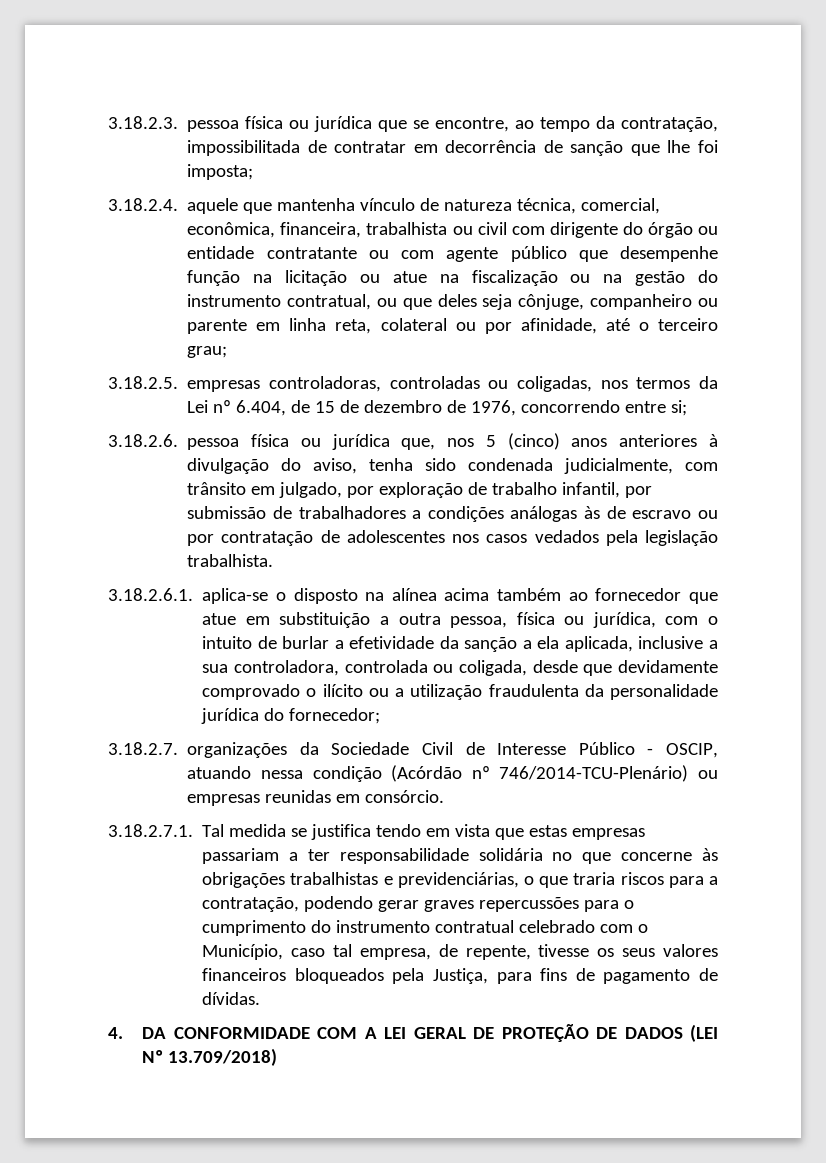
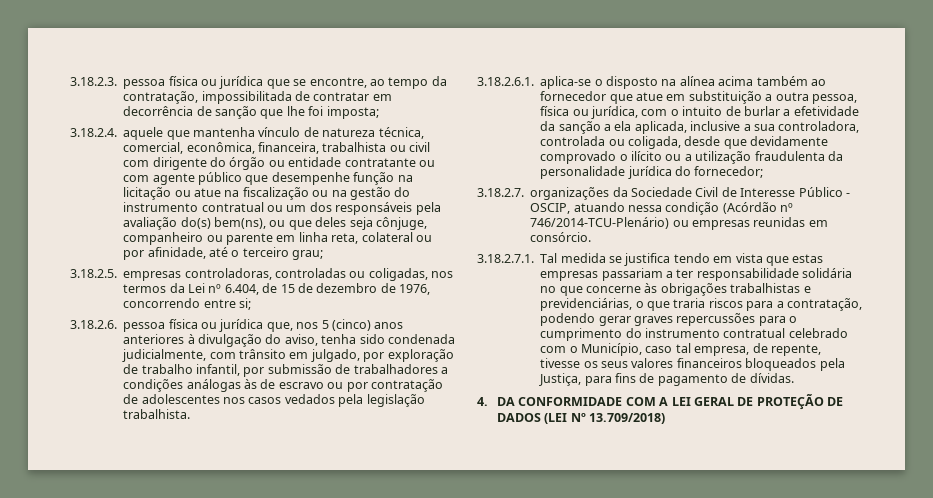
- 3.18.2.4. aquele que mantenha vínculo de natureza técnica, comercial, econômica, financeira, trabalhista ou civil com dirigente do órgão ou entidade contratante ou com agente público que desempenhe função na licitação ou atue na fiscalização ou na gestão do instrumento contratual, ou que deles seja cônjuge, companheiro ou parente em linha reta, colateral ou por afinidade, até o terceiro grau;
+ 3.18.2.4. aquele que mantenha vínculo de natureza técnica, comercial, econômica, financeira, trabalhista ou civil com dirigente do órgão ou entidade contratante ou com agente público que desempenhe função na licitação ou atue na fiscalização ou na gestão do instrumento contratual ou um dos responsáveis pela avaliação do(s) bem(ns), ou que deles seja cônjuge, companheiro ou parente em linha reta, colateral ou por afinidade, até o terceiro grau;

